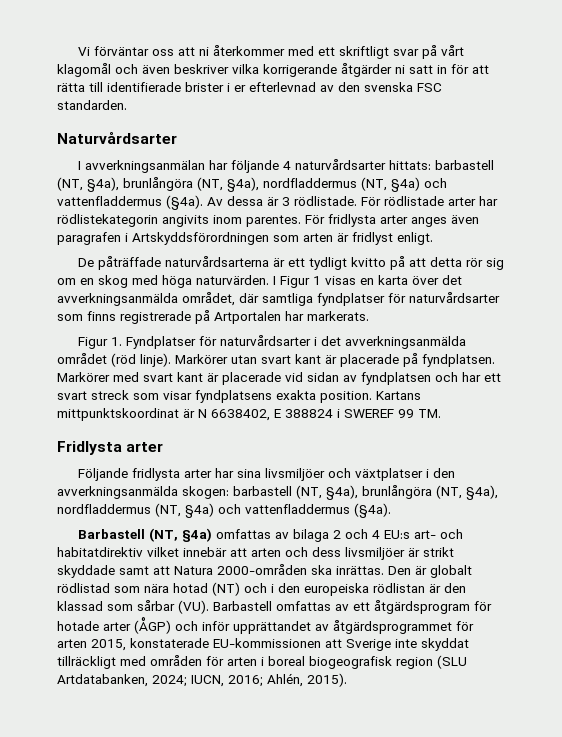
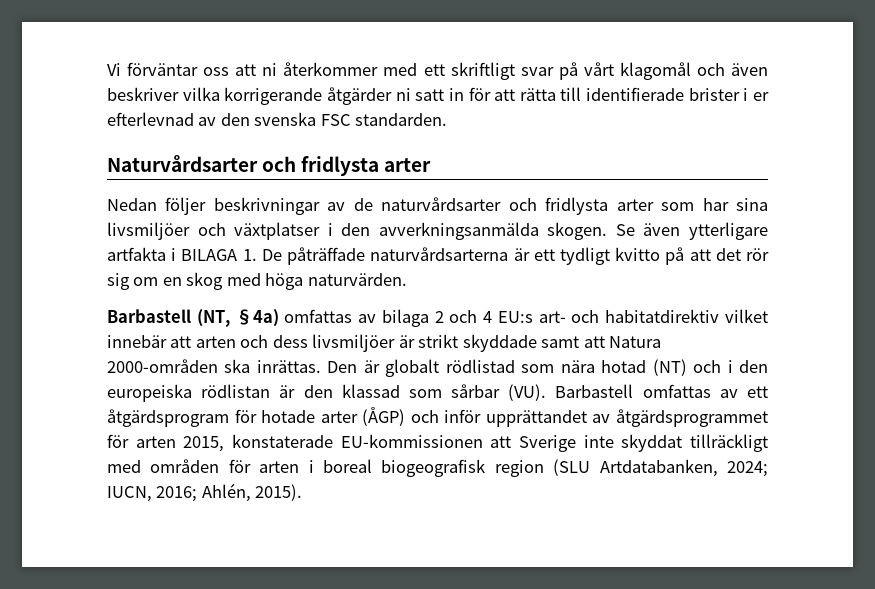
- Naturvårdsarter
- I avverkningsanmälan har följande 4 naturvårdsarter hittats: barbastell (NT, §4a), brunlångöra (NT, §4a), nordfladdermus (NT, §4a) och vattenfladdermus (§4a). Av dessa är 3 rödlistade. För rödlistade arter har rödlistekategorin angivits inom parentes. För fridlysta arter anges även paragrafen i Artskyddsförordningen som arten är fridlyst enligt.
- De påträffade naturvårdsarterna är ett tydligt kvitto på att detta rör sig om en skog med höga naturvärden. I Figur 1 visas en karta över det avverkningsanmälda området, där samtliga fyndplatser för naturvårdsarter som finns registrerade på Artportalen har markerats.
- Figur 1. Fyndplatser för naturvårdsarter i det avverkningsanmälda området (röd linje). Markörer utan svart kant är placerade på fyndplatsen. Markörer med svart kant är placerade vid sidan av fyndplatsen och har ett svart streck som visar fyndplatsens exakta position. Kartans mittpunktskoordinat är N 6638402, E 388824 i SWEREF 99 TM.
- Fridlysta arter
- Följande fridlysta arter har sina livsmiljöer och växtplatser i den avverkningsanmälda skogen: barbastell (NT, §4a), brunlångöra (NT, §4a), nordfladdermus (NT, §4a) och vattenfladdermus (§4a).
+ Naturvårdsarter och fridlysta arter
+ Nedan följer beskrivningar av de naturvårdsarter och fridlysta arter som har sina livsmiljöer och växtplatser i den avverkningsanmälda skogen. Se även ytterligare artfakta i BILAGA 1. De påträffade naturvårdsarterna är ett tydligt kvitto på att det rör sig om en skog med höga naturvärden.

